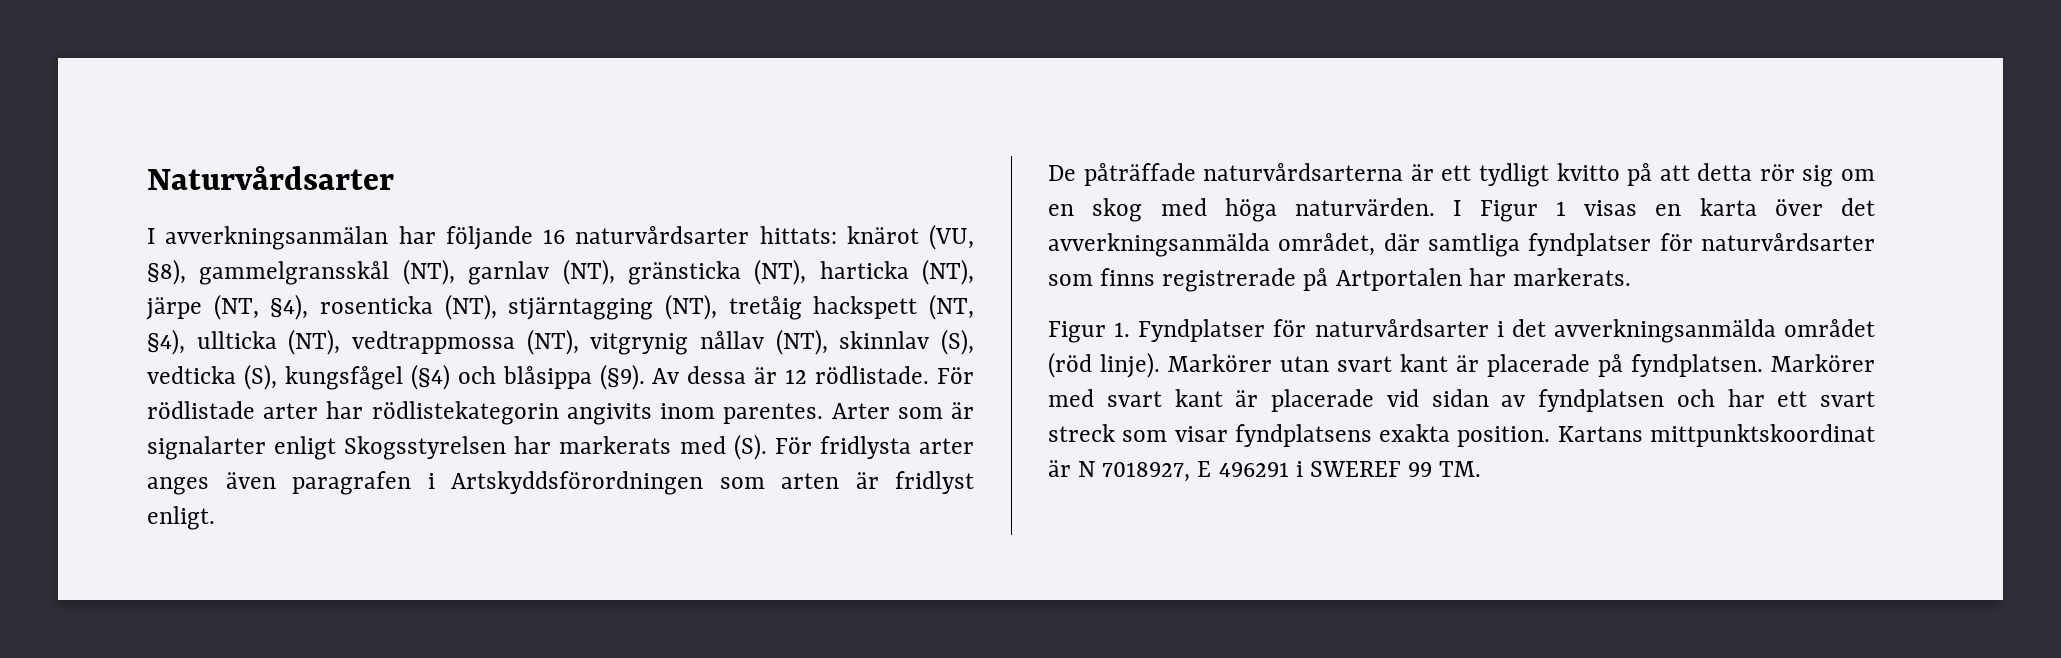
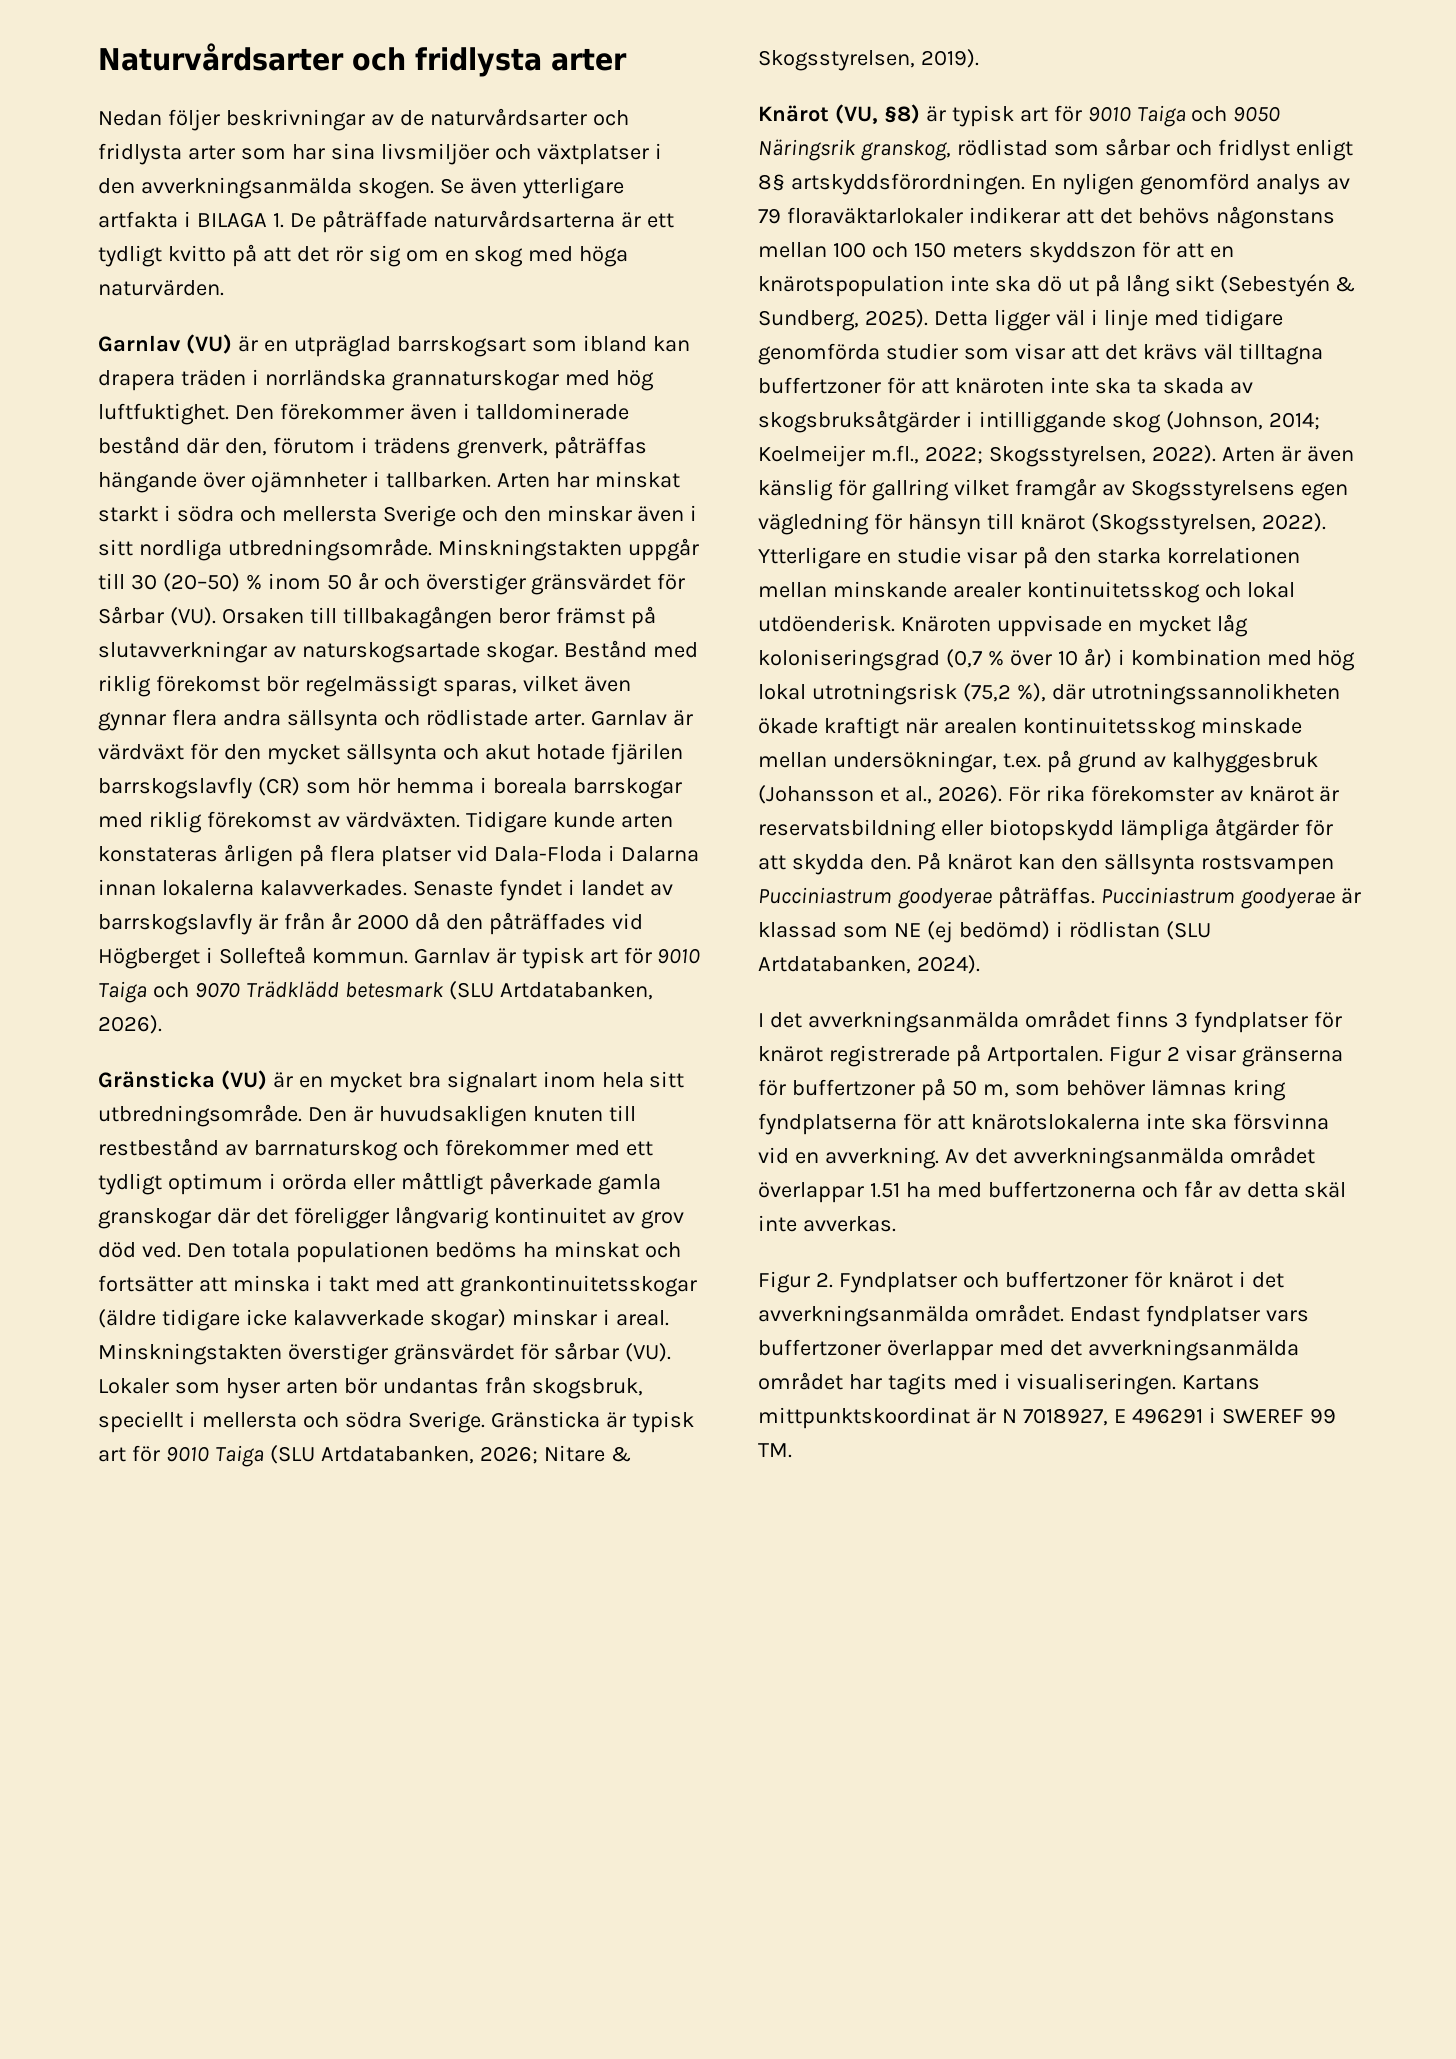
- Naturvårdsarter
- I avverkningsanmälan har följande 16 naturvårdsarter hittats: knärot (VU, §8), gammelgransskål (NT), garnlav (NT), gränsticka (NT), harticka (NT), järpe (NT, §4), rosenticka (NT), stjärntagging (NT), tretåig hackspett (NT, §4), ullticka (NT), vedtrappmossa (NT), vitgrynig nållav (NT), skinnlav (S), vedticka (S), kungsfågel (§4) och blåsippa (§9). Av dessa är 12 rödlistade. För rödlistade arter har rödlistekategorin angivits inom parentes. Arter som är signalarter enligt Skogsstyrelsen har markerats med (S). För fridlysta arter anges även paragrafen i Artskyddsförordningen som arten är fridlyst enligt.
- De påträffade naturvårdsarterna är ett tydligt kvitto på att detta rör sig om en skog med höga naturvärden. I Figur 1 visas en karta över det avverkningsanmälda området, där samtliga fyndplatser för naturvårdsarter som finns registrerade på Artportalen har markerats.
- Figur 1. Fyndplatser för naturvårdsarter i det avverkningsanmälda området (röd linje). Markörer utan svart kant är placerade på fyndplatsen. Markörer med svart kant är placerade vid sidan av fyndplatsen och har ett svart streck som visar fyndplatsens exakta position.
+ Naturvårdsarter och fridlysta arter
+ Nedan följer beskrivningar av de naturvårdsarter och fridlysta arter som har sina livsmiljöer och växtplatser i den avverkningsanmälda skogen. Se även ytterligare artfakta i BILAGA 1. De påträffade naturvårdsarterna är ett tydligt kvitto på att det rör sig om en skog med höga naturvärden.
+ Garnlav (VU) är en utpräglad barrskogsart som ibland kan drapera träden i norrländska grannaturskogar med hög luftfuktighet. Den förekommer även i talldominerade bestånd där den, förutom i trädens grenverk, påträffas hängande över ojämnheter i tallbarken. Arten har minskat starkt i södra och mellersta Sverige och den minskar även i sitt nordliga utbredningsområde. Minskningstakten uppgår till 30 (20–50) % inom 50 år och överstiger gränsvärdet för Sårbar (VU). Orsaken till tillbakagången beror främst på slutavverkningar av naturskogsartade skogar. Bestånd med riklig förekomst bör regelmässigt sparas, vilket även gynnar flera andra sällsynta och rödlistade arter. Garnlav är värdväxt för den mycket sällsynta och akut hotade fjärilen barrskogslavfly (CR) som hör hemma i boreala barrskogar med riklig förekomst av värdväxten. Tidigare kunde arten konstateras årligen på flera platser vid Dala-Floda i Dalarna innan lokalerna kalavverkades. Senaste fyndet i landet av barrskogslavfly är från år 2000 då den påträffades vid Högberget i Sollefteå kommun. Garnlav är typisk art för 9010 Taiga och 9070 Trädklädd betesmark (SLU Artdatabanken, 2026).
+ Gränsticka (VU) är en mycket bra signalart inom hela sitt utbredningsområde. Den är huvudsakligen knuten till restbestånd av barrnaturskog och förekommer med ett tydligt optimum i orörda eller måttligt påverkade gamla granskogar där det föreligger långvarig kontinuitet av grov död ved. Den totala populationen bedöms ha minskat och fortsätter att minska i takt med att grankontinuitetsskogar (äldre tidigare icke kalavverkade skogar) minskar i areal. Minskningstakten överstiger gränsvärdet för sårbar (VU). Lokaler som hyser arten bör undantas från skogsbruk, speciellt i mellersta och södra Sverige. Gränsticka är typisk art för 9010 Taiga (SLU Artdatabanken, 2026; Nitare & Skogsstyrelsen, 2019).
+ Knärot (VU, §8) är typisk art för 9010 Taiga och 9050 Näringsrik granskog, rödlistad som sårbar och fridlyst enligt 8§ artskyddsförordningen. En nyligen genomförd analys av 79 floraväktarlokaler indikerar att det behövs någonstans mellan 100 och 150 meters skyddszon för att en knärotspopulation inte ska dö ut på lång sikt (Sebestyén & Sundberg, 2025). Detta ligger väl i linje med tidigare genomförda studier som visar att det krävs väl tilltagna buffertzoner för att knäroten inte ska ta skada av skogsbruksåtgärder i intilliggande skog (Johnson, 2014; Koelmeijer m.fl., 2022; Skogsstyrelsen, 2022). Arten är även känslig för gallring vilket framgår av Skogsstyrelsens egen vägledning för hänsyn till knärot (Skogsstyrelsen, 2022). Ytterligare en studie visar på den starka korrelationen mellan minskande arealer kontinuitetsskog och lokal utdöenderisk. Knäroten uppvisade en mycket låg koloniseringsgrad (0,7 % över 10 år) i kombination med hög lokal utrotningsrisk (75,2 %), där utrotningssannolikheten ökade kraftigt när arealen kontinuitetsskog minskade mellan undersökningar, t.ex. på grund av kalhyggesbruk (Johansson et al., 2026). För rika förekomster av knärot är reservatsbildning eller biotopskydd lämpliga åtgärder för att skydda den. På knärot kan den sällsynta rostsvampen Pucciniastrum goodyerae påträffas. Pucciniastrum goodyerae är klassad som NE (ej bedömd) i rödlistan (SLU Artdatabanken, 2024).
+ I det avverkningsanmälda området finns 3 fyndplatser för knärot registrerade på Artportalen. Figur 2 visar gränserna för buffertzoner på 50 m, som behöver lämnas kring fyndplatserna för att knärotslokalerna inte ska försvinna vid en avverkning. Av det avverkningsanmälda området överlappar 1.51 ha med buffertzonerna och får av detta skäl inte avverkas.
+ Figur 2. Fyndplatser och buffertzoner för knärot i det avverkningsanmälda området. Endast fyndplatser vars buffertzoner överlappar med det avverkningsanmälda området har tagits med i visualiseringen.

